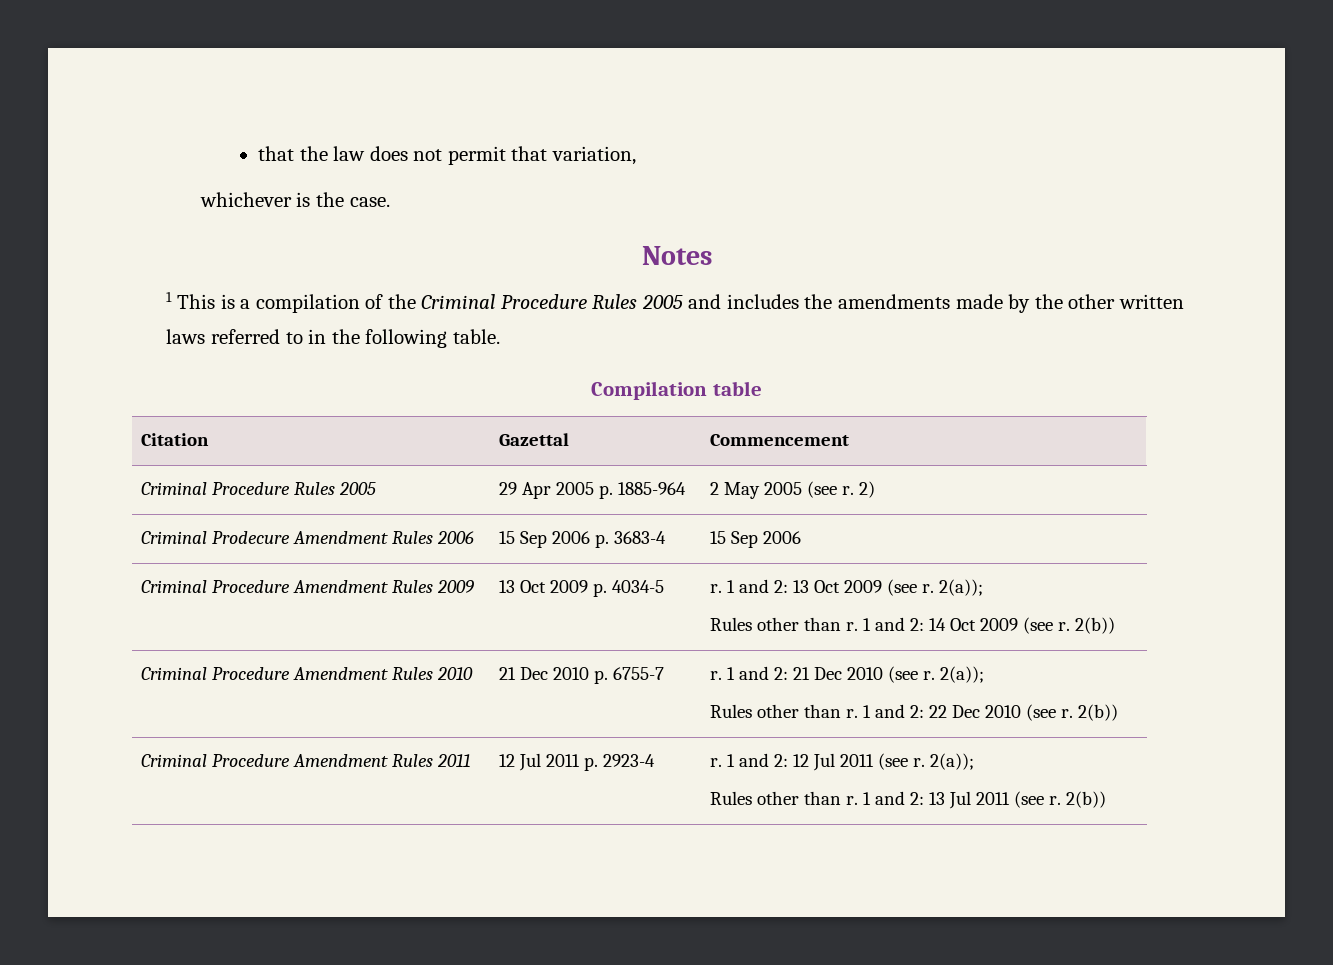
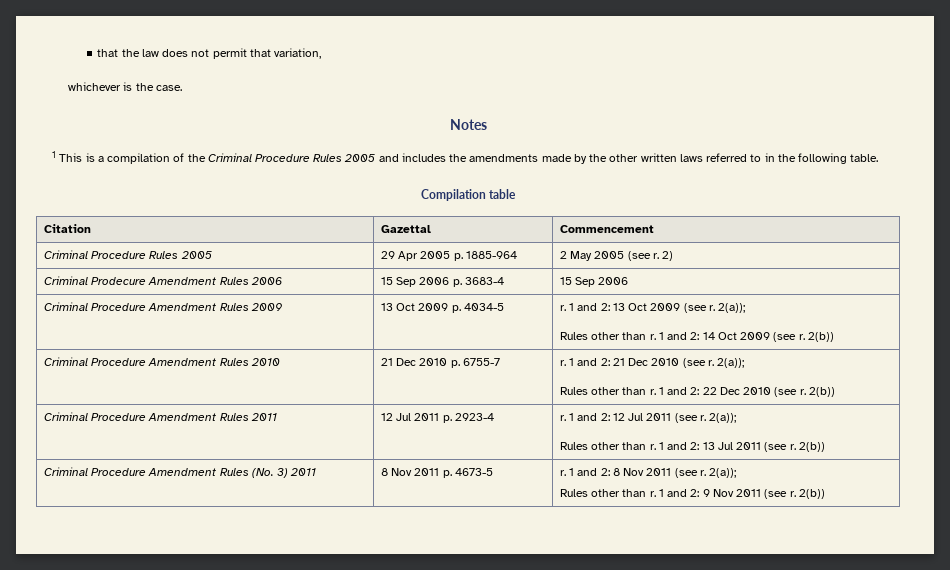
+ Criminal Procedure Amendment Rules (No. 3) 2011 | 8 Nov 2011 p. 4673-5 | r. 1 and 2: 8 Nov 2011 (see r. 2(a));
+ Rules other than r. 1 and 2: 9 Nov 2011 (see r. 2(b))

